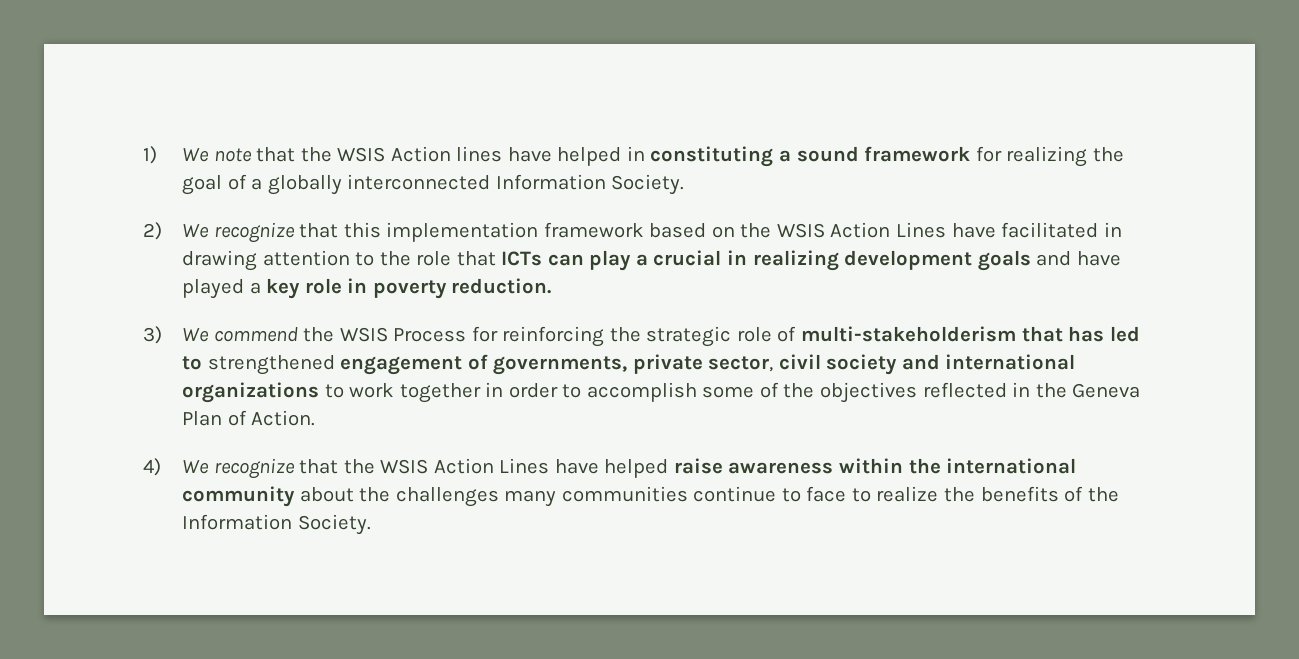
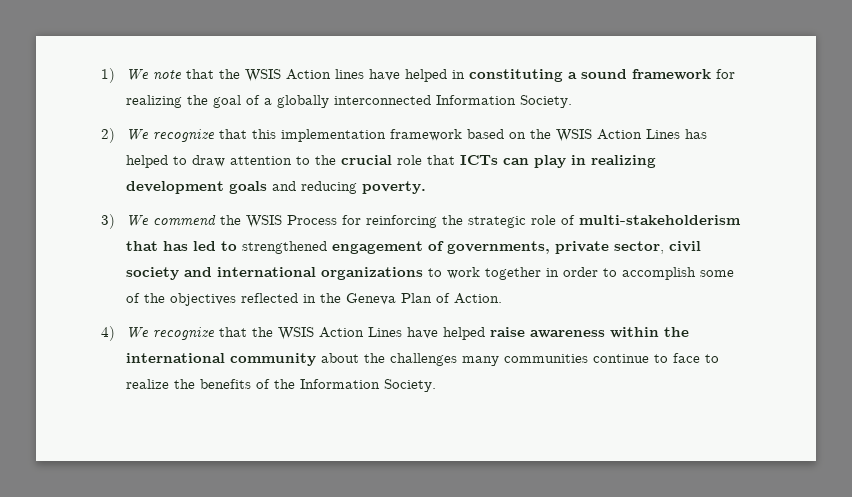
- 2) We recognize that this implementation framework based on the WSIS Action Lines have facilitated in drawing attention to the role that ICTs can play a crucial in realizing development goals and have played a key role in poverty reduction.
+ 2) We recognize that this implementation framework based on the WSIS Action Lines has helped to draw attention to the crucial role that ICTs can play in realizing development goals and reducing poverty.

